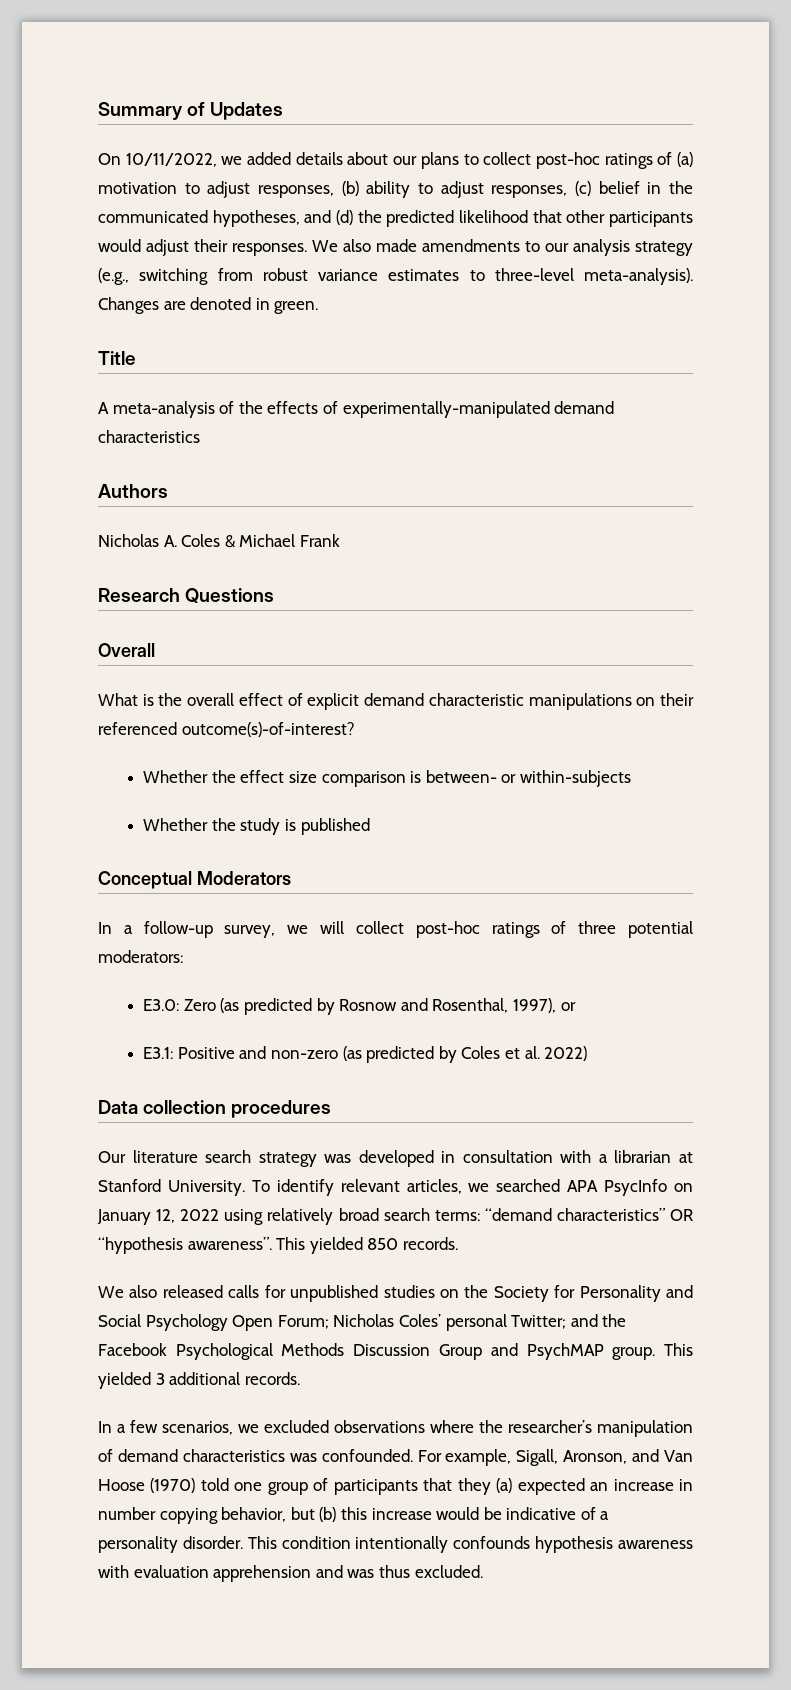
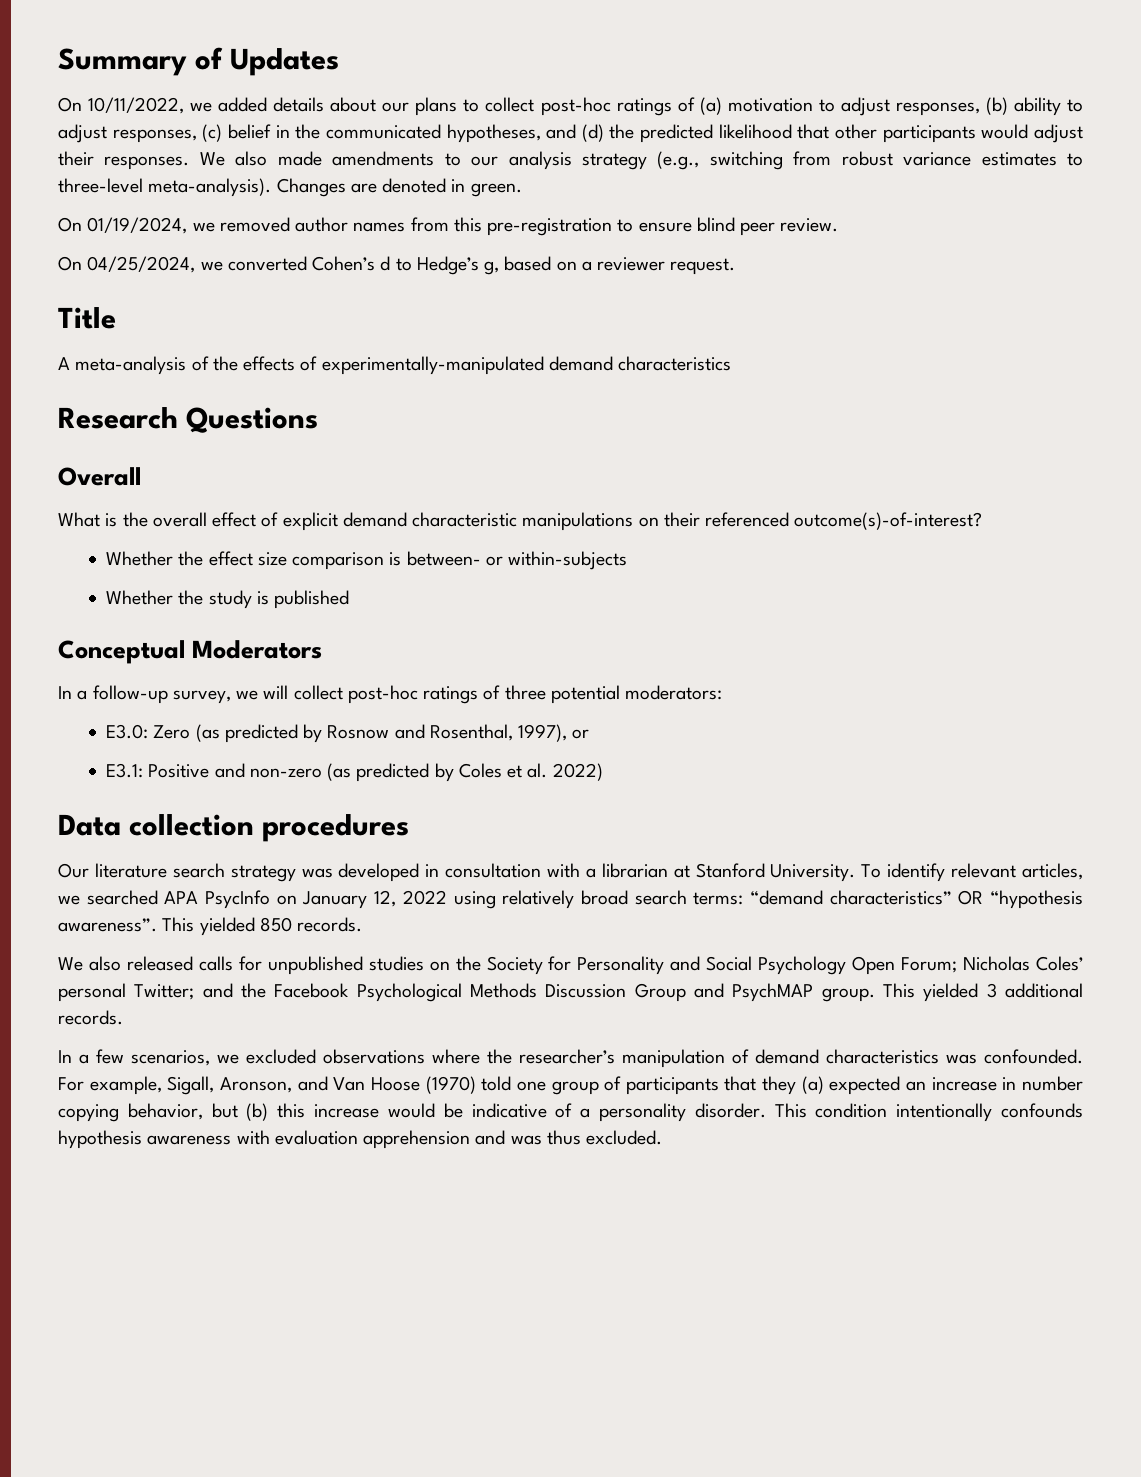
+ On 01/19/2024, we removed author names from this pre-registration to ensure blind peer review.
+ On 04/25/2024, we converted Cohen’s d to Hedge’s g, based on a reviewer request.
- Authors
- Nicholas A. Coles & Michael Frank

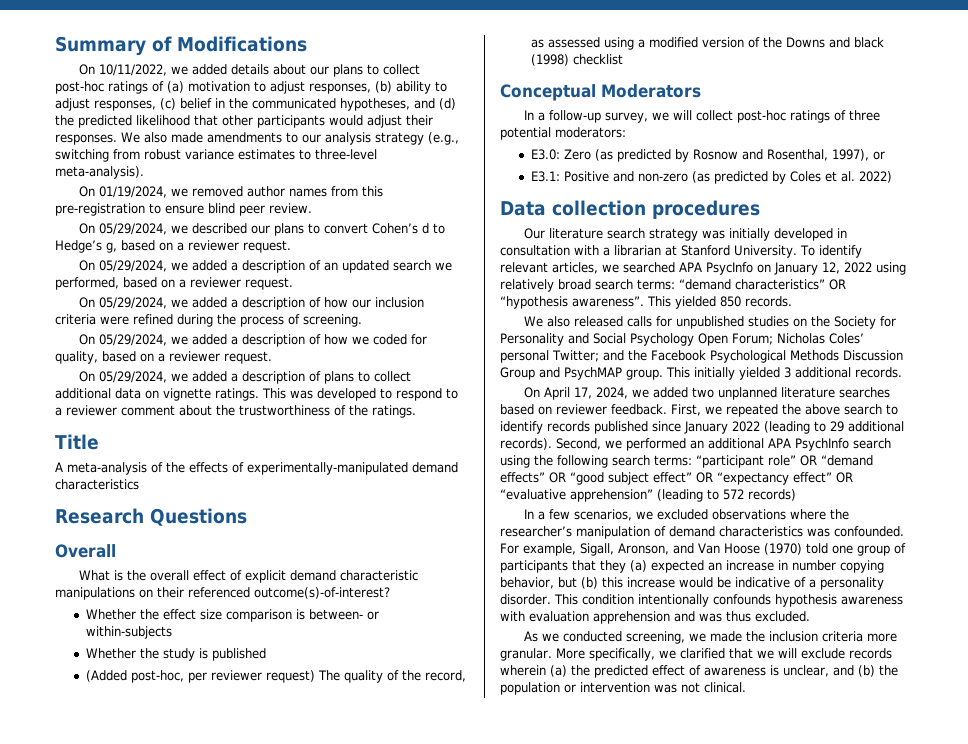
- Summary of Updates
+ Summary of Modifications
- Changes are denoted in green.
- On 04/25/2024, we converted Cohen’s d to Hedge’s g, based on a reviewer request.
+ On 05/29/2024, we described our plans to convert Cohen’s d to Hedge’s g, based on a reviewer request.
+ On 05/29/2024, we added a description of an updated search we performed, based on a reviewer request.
+ On 05/29/2024, we added a description of how our inclusion criteria were refined during the process of screening.
+ On 05/29/2024, we added a description of how we coded for quality, based on a reviewer request.
+ On 05/29/2024, we added a description of plans to collect additional data on vignette ratings. This was developed to respond to a reviewer comment about the trustworthiness of the ratings.
+ (Added post-hoc, per reviewer request) The quality of the record, as assessed using a modified version of the Downs and black (1998) checklist
- Our literature search strategy was developed in consultation with a librarian at Stanford University.
+ Our literature search strategy was initially developed in consultation with a librarian at Stanford University.
- This yielded 3 additional records.
+ This initially yielded 3 additional records.
+ On April 17, 2024, we added two unplanned literature searches based on reviewer feedback. First, we repeated the above search to identify records published since January 2022 (leading to 29 additional records). Second, we performed an additional APA PsychInfo search using the following search terms: “participant role” OR “demand effects” OR “good subject effect” OR “expectancy effect” OR “evaluative apprehension” (leading to 572 records)
+ As we conducted screening, we made the inclusion criteria more granular. More specifically, we clarified that we will exclude records wherein (a) the predicted effect of awareness is unclear, and (b) the population or intervention was not clinical.

